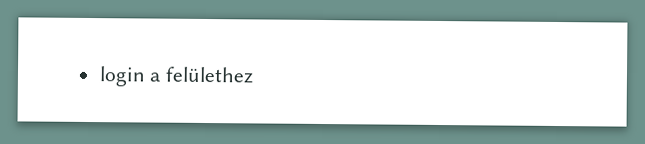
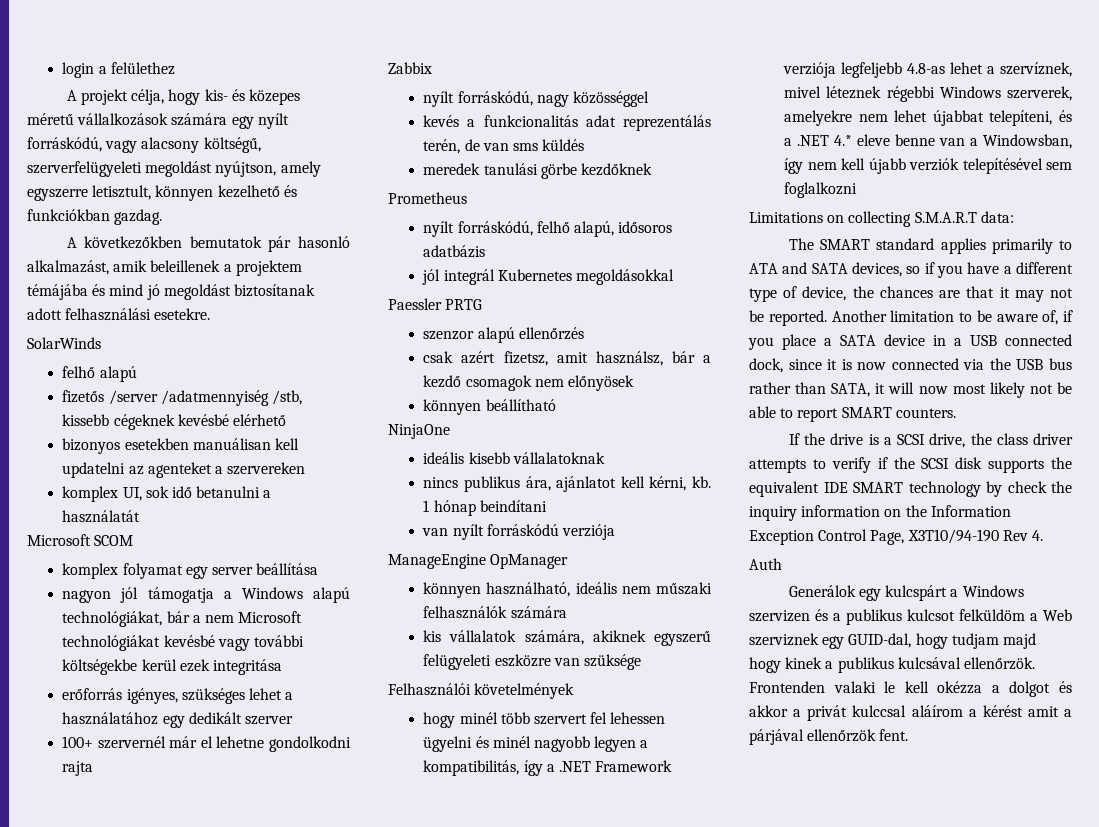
+ A projekt célja, hogy kis- és közepes méretű vállalkozások számára egy nyílt forráskódú, vagy alacsony költségű, szerverfelügyeleti megoldást nyújtson, amely egyszerre letisztult, könnyen kezelhető és funkciókban gazdag.
+ A következőkben bemutatok pár hasonló alkalmazást, amik beleillenek a projektem témájába és mind jó megoldást biztosítanak adott felhasználási esetekre.
+ SolarWinds
+ felhő alapú
+ fizetős /server /adatmennyiség /stb, kissebb cégeknek kevésbé elérhető
+ bizonyos esetekben manuálisan kell updatelni az agenteket a szervereken
+ komplex UI, sok idő betanulni a használatát
+ Microsoft SCOM
+ komplex folyamat egy server beállítása
+ nagyon jól támogatja a Windows alapú technológiákat, bár a nem Microsoft technológiákat kevésbé vagy további költségekbe kerül ezek integritása
+ erőforrás igényes, szükséges lehet a használatához egy dedikált szerver
+ 100+ szervernél már el lehetne gondolkodni rajta
+ Zabbix
+ nyílt forráskódú, nagy közösséggel
+ kevés a funkcionalitás adat reprezentálás terén, de van sms küldés
+ meredek tanulási görbe kezdőknek
+ Prometheus
+ nyílt forráskódú, felhő alapú, idősoros adatbázis
+ jól integrál Kubernetes megoldásokkal
+ Paessler PRTG
+ szenzor alapú ellenőrzés
+ csak azért fizetsz, amit használsz, bár a kezdő csomagok nem előnyösek
+ könnyen beállítható
+ NinjaOne
+ ideális kisebb vállalatoknak
+ nincs publikus ára, ajánlatot kell kérni, kb. 1 hónap beindítani
+ van nyílt forráskódú verziója
+ ManageEngine OpManager
+ könnyen használható, ideális nem műszaki felhasználók számára
+ kis vállalatok számára, akiknek egyszerű felügyeleti eszközre van szüksége
+ Felhasználói követelmények
+ hogy minél több szervert fel lehessen ügyelni és minél nagyobb legyen a kompatibilitás, így a .NET Framework verziója legfeljebb 4.8-as lehet a szervíznek, mivel léteznek régebbi Windows szerverek, amelyekre nem lehet újabbat telepíteni, és a .NET 4.* eleve benne van a Windowsban, így nem kell újabb verziók telepítésével sem foglalkozni
+ Limitations on collecting S.M.A.R.T data:
+ The SMART standard applies primarily to ATA and SATA devices, so if you have a different type of device, the chances are that it may not be reported. Another limitation to be aware of, if you place a SATA device in a USB connected dock, since it is now connected via the USB bus rather than SATA, it will now most likely not be able to report SMART counters.
+ If the drive is a SCSI drive, the class driver attempts to verify if the SCSI disk supports the equivalent IDE SMART technology by check the inquiry information on the Information Exception Control Page, X3T10/94-190 Rev 4.
+ Auth
+ Generálok egy kulcspárt a Windows szervizen és a publikus kulcsot felküldöm a Web szerviznek egy GUID-dal, hogy tudjam majd hogy kinek a publikus kulcsával ellenőrzök. Frontenden valaki le kell okézza a dolgot és akkor a privát kulccsal aláírom a kérést amit a párjával ellenőrzök fent.

